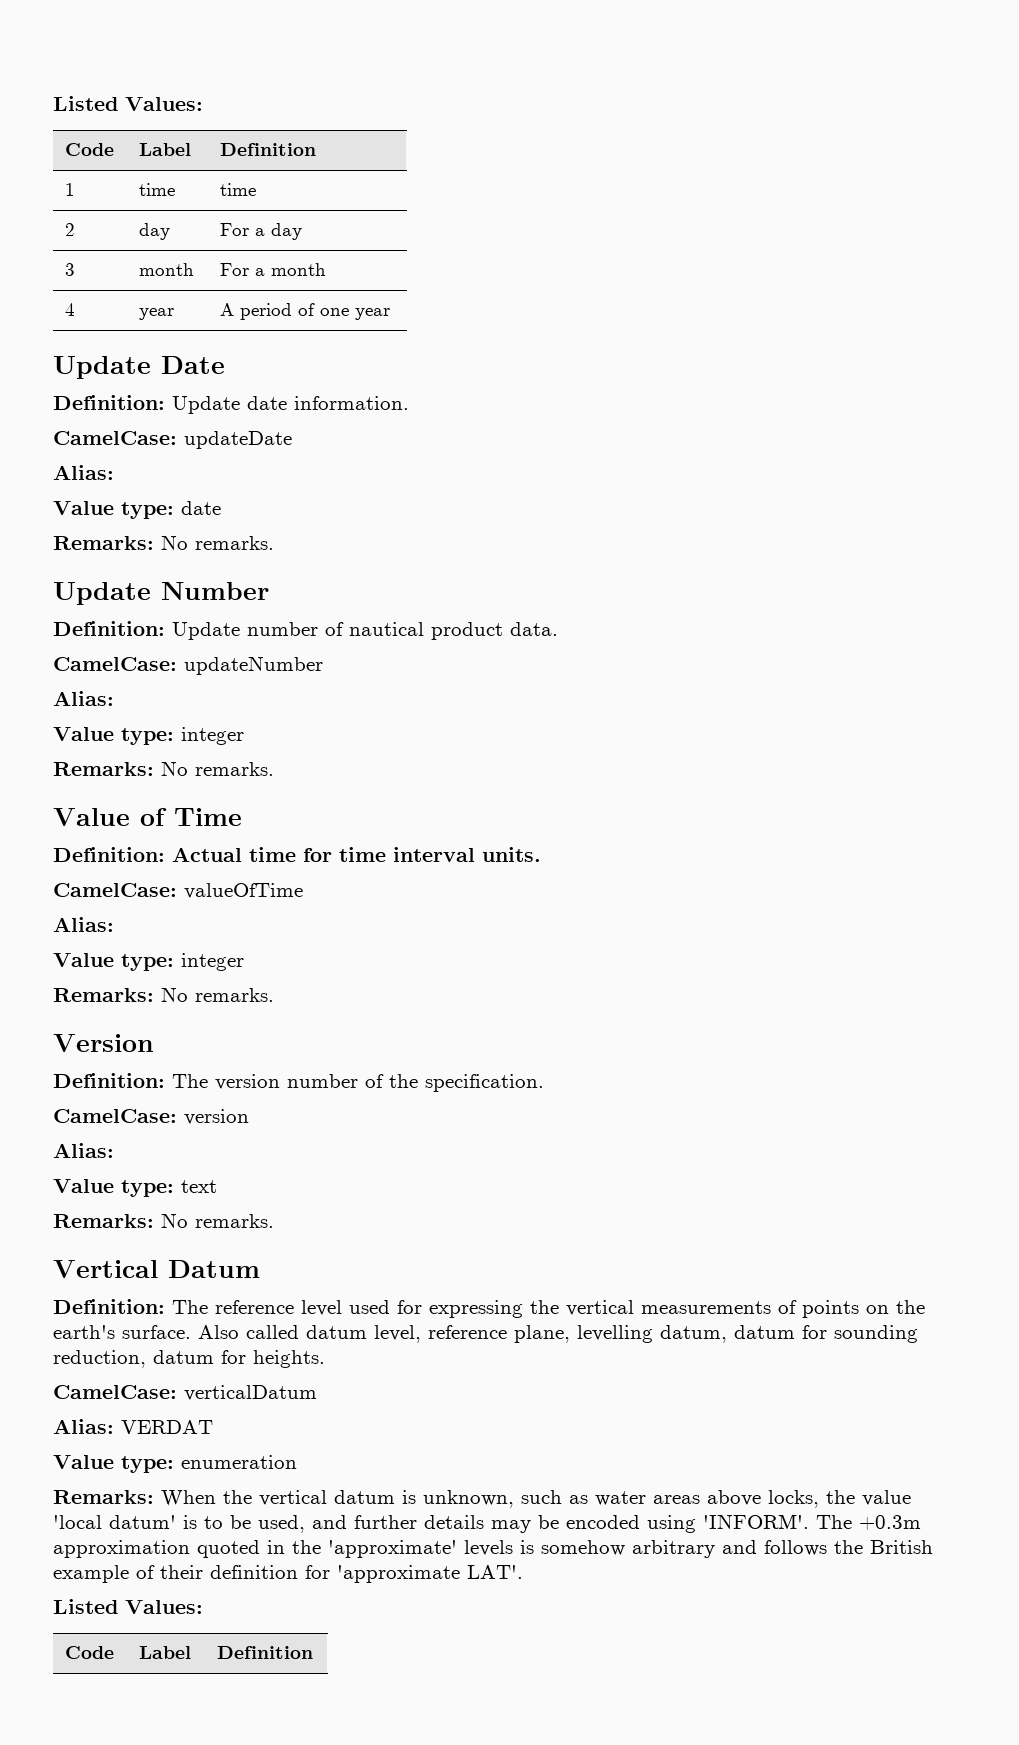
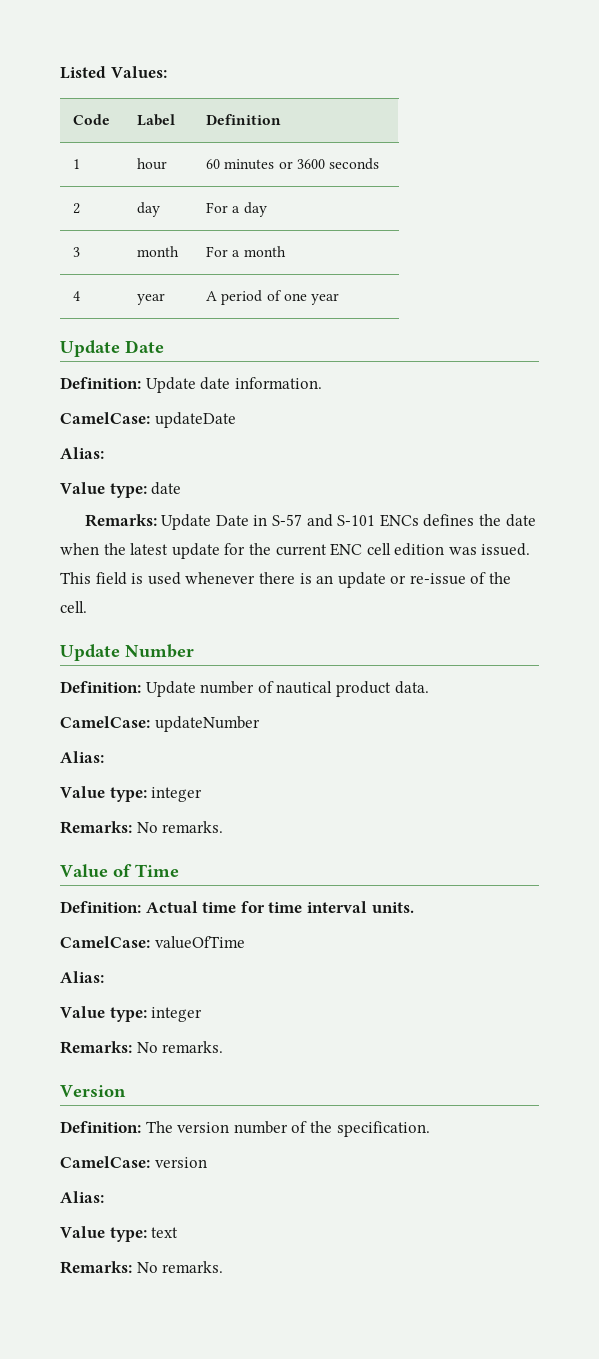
- 1 | time | time
+ 1 | hour | 60 minutes or 3600 seconds
  Value type: date
- Remarks: No remarks.
+ Remarks: Update Date in S-57 and S-101 ENCs defines the date when the latest update for the current ENC cell edition was issued. This field is used whenever there is an update or re-issue of the cell.
- Vertical Datum
- Definition: The reference level used for expressing the vertical measurements of points on the earth's surface. Also called datum level, reference plane, levelling datum, datum for sounding reduction, datum for heights.
- CamelCase: verticalDatum
- Alias: VERDAT
- Value type: enumeration
- Remarks: When the vertical datum is unknown, such as water areas above locks, the value 'local datum' is to be used, and further details may be encoded using 'INFORM'. The +0.3m approximation quoted in the 'approximate' levels is somehow arbitrary and follows the British example of their definition for 'approximate LAT'.
- Listed Values:
- Code | Label | Definition

